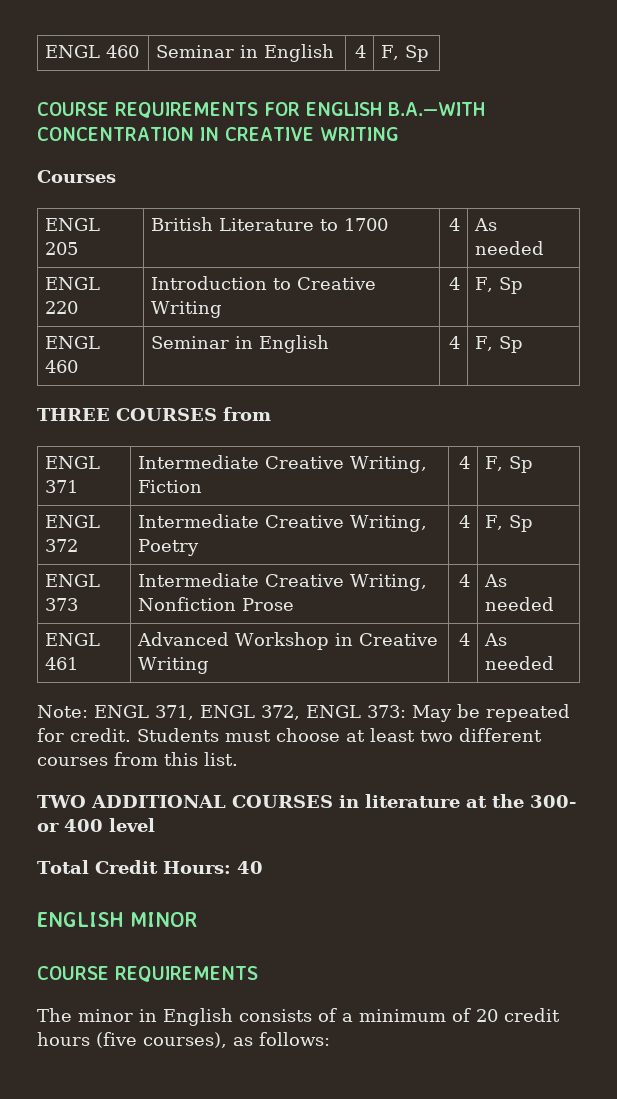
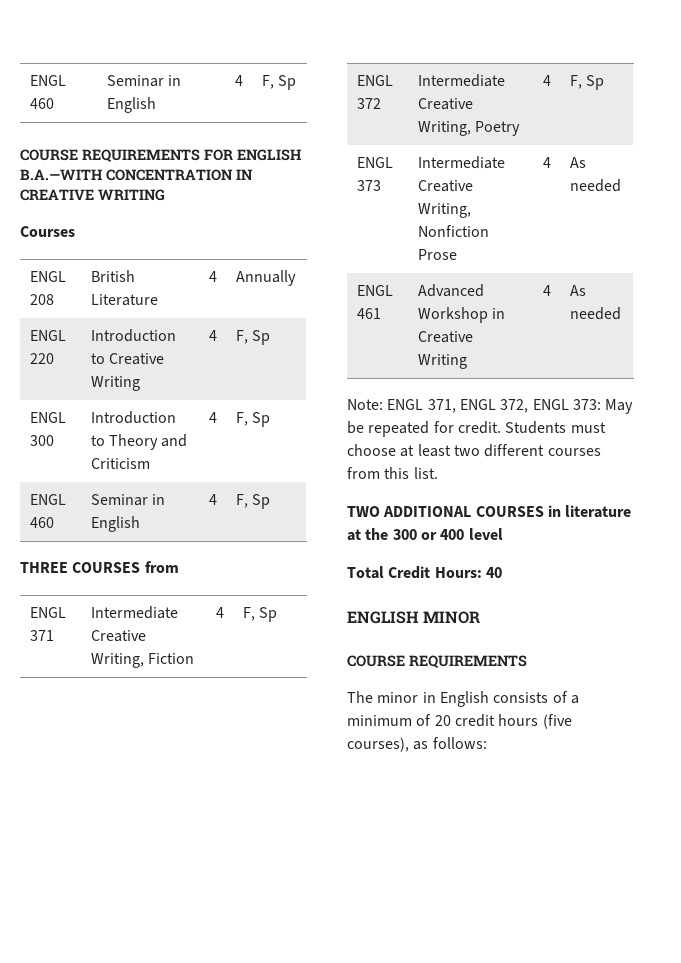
- ENGL 205 | British Literature to 1700 | 4 | As needed
+ ENGL 208 | British Literature | 4 | Annually
+ ENGL 300 | Introduction to Theory and Criticism | 4 | F, Sp
- TWO ADDITIONAL COURSES in literature at the 300- or 400 level
+ TWO ADDITIONAL COURSES in literature at the 300 or 400 level

